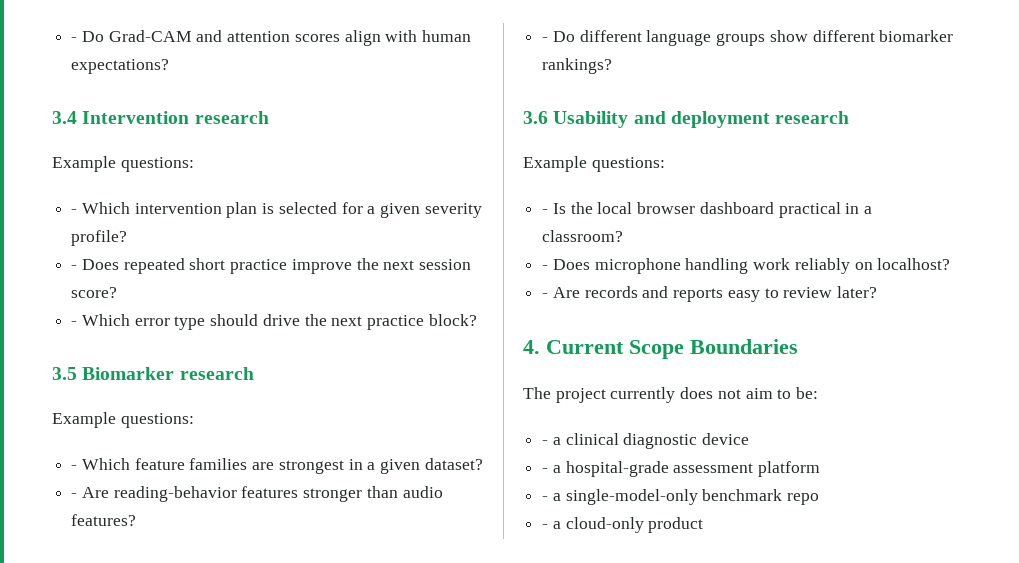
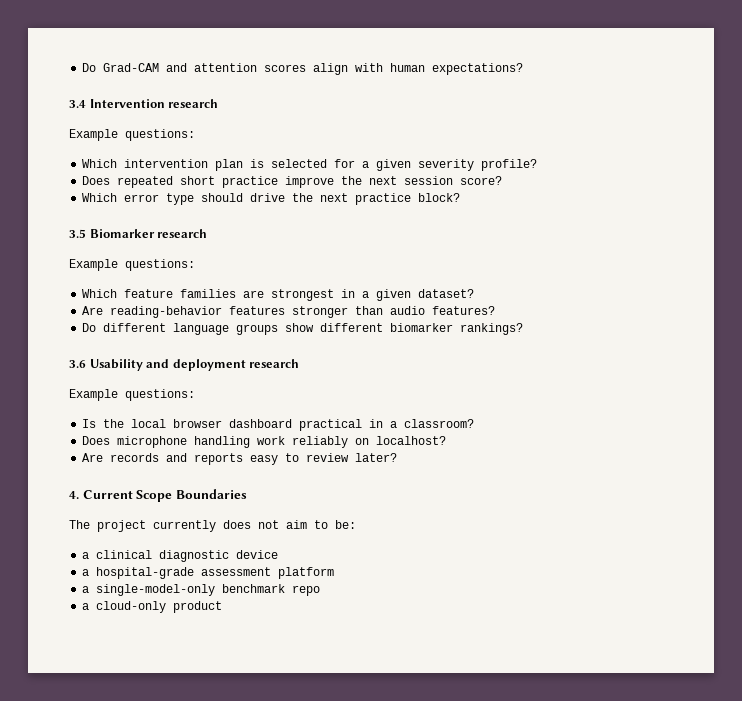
- - Do Grad-CAM and attention scores align with human expectations?
+ Do Grad-CAM and attention scores align with human expectations?
- - Which intervention plan is selected for a given severity profile?
+ Which intervention plan is selected for a given severity profile?
- - Does repeated short practice improve the next session score?
+ Does repeated short practice improve the next session score?
- - Which error type should drive the next practice block?
+ Which error type should drive the next practice block?
- - Which feature families are strongest in a given dataset?
+ Which feature families are strongest in a given dataset?
- - Are reading-behavior features stronger than audio features?
+ Are reading-behavior features stronger than audio features?
- - Do different language groups show different biomarker rankings?
+ Do different language groups show different biomarker rankings?
- - Is the local browser dashboard practical in a classroom?
+ Is the local browser dashboard practical in a classroom?
- - Does microphone handling work reliably on localhost?
+ Does microphone handling work reliably on localhost?
- - Are records and reports easy to review later?
+ Are records and reports easy to review later?
- - a clinical diagnostic device
+ a clinical diagnostic device
- - a hospital-grade assessment platform
+ a hospital-grade assessment platform
- - a single-model-only benchmark repo
+ a single-model-only benchmark repo
- - a cloud-only product
+ a cloud-only product

